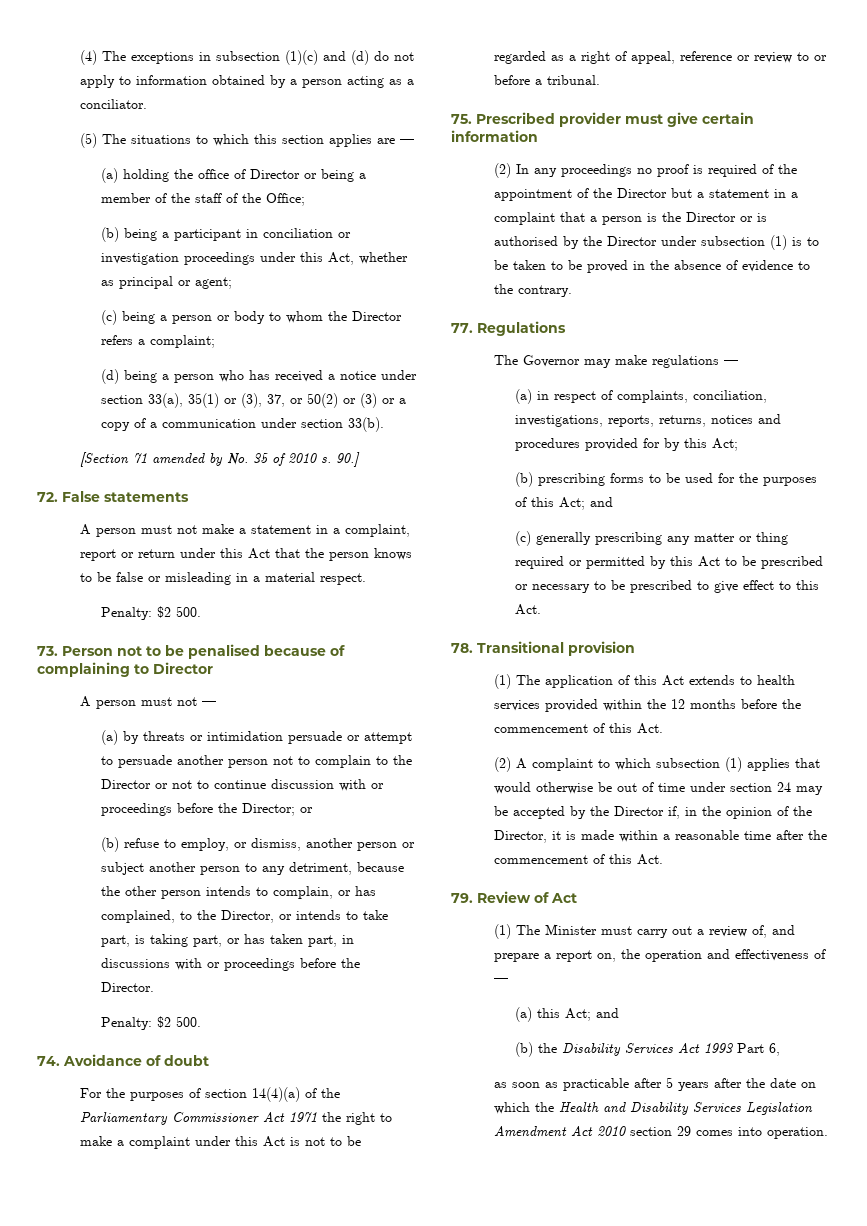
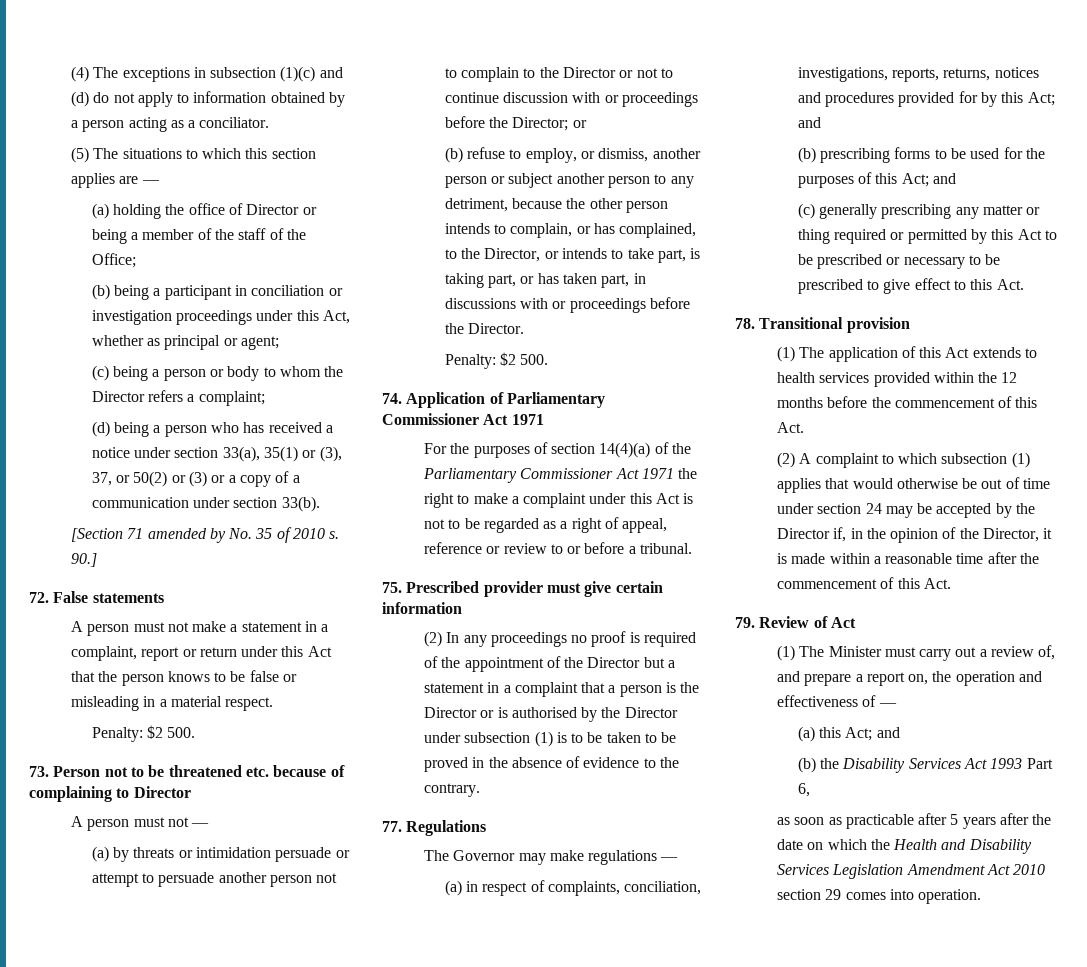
- 73. Person not to be penalised because of complaining to Director
+ 73. Person not to be threatened etc. because of complaining to Director
- 74. Avoidance of doubt
+ 74. Application of Parliamentary Commissioner Act 1971
- (a) in respect of complaints, conciliation, investigations, reports, returns, notices and procedures provided for by this Act;
+ (a) in respect of complaints, conciliation, investigations, reports, returns, notices and procedures provided for by this Act; and

